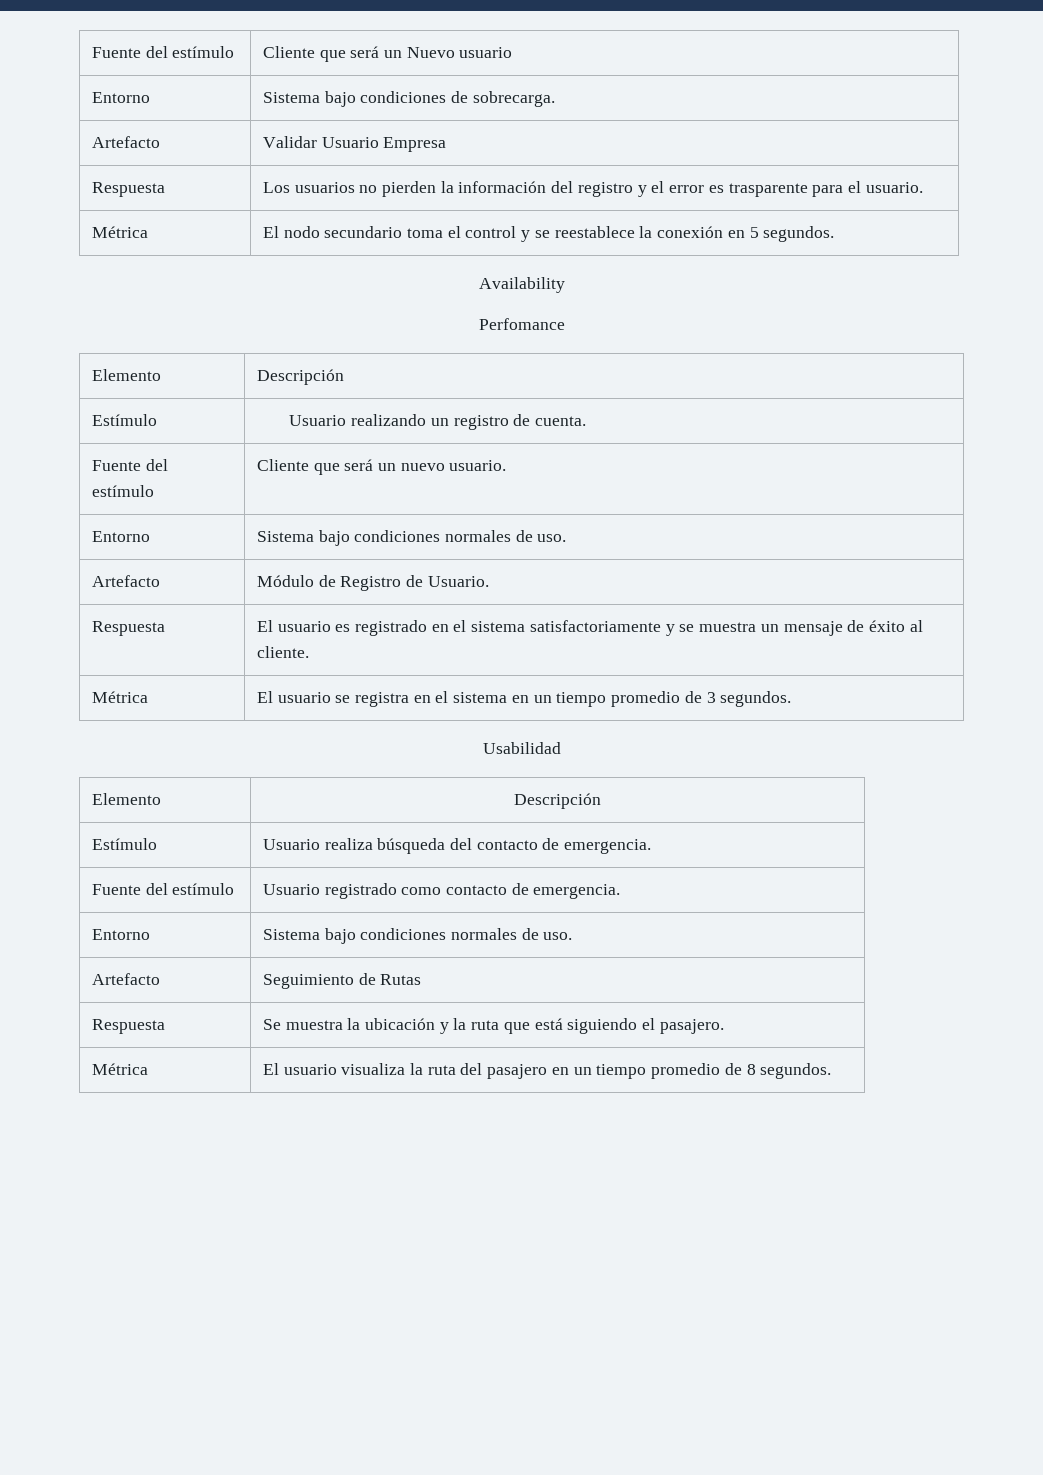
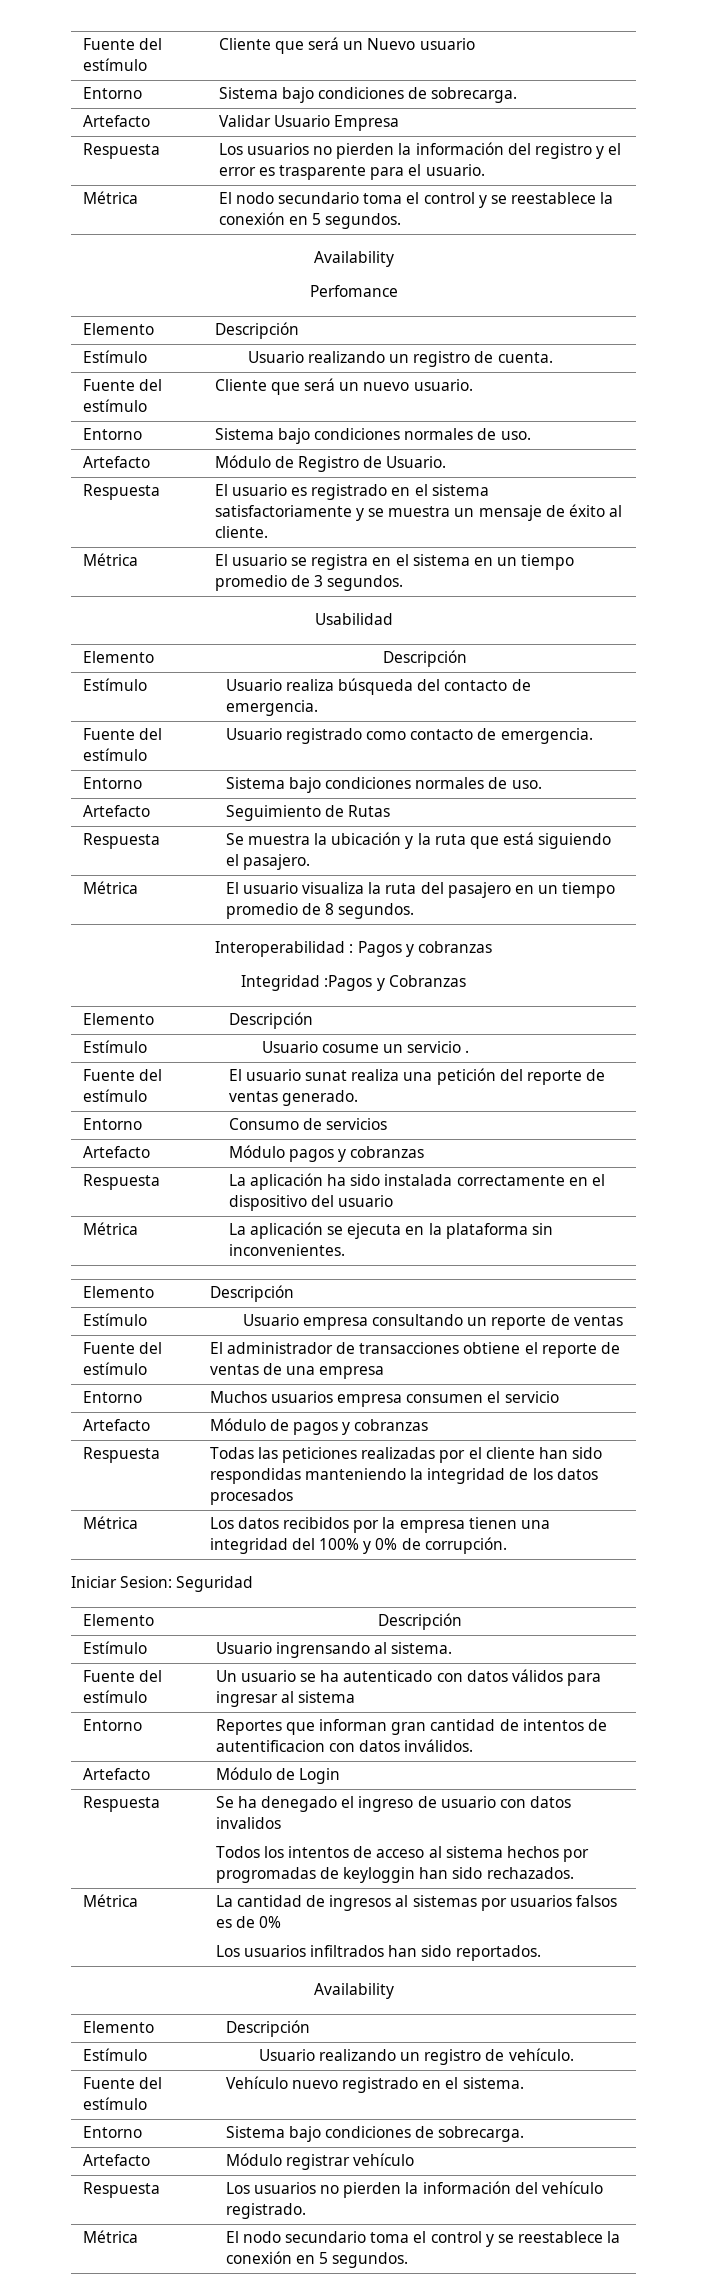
+ Interoperabilidad : Pagos y cobranzas
+ Integridad :Pagos y Cobranzas
+ Elemento | Descripción
+ Estímulo | Usuario cosume un servicio .
+ Fuente del estímulo | El usuario sunat realiza una petición del reporte de ventas generado.
+ Entorno | Consumo de servicios
+ Artefacto | Módulo pagos y cobranzas
+ Respuesta | La aplicación ha sido instalada correctamente en el dispositivo del usuario
+ Métrica | La aplicación se ejecuta en la plataforma sin inconvenientes.
+ Elemento | Descripción
+ Estímulo | Usuario empresa consultando un reporte de ventas
+ Fuente del estímulo | El administrador de transacciones obtiene el reporte de ventas de una empresa
+ Entorno | Muchos usuarios empresa consumen el servicio
+ Artefacto | Módulo de pagos y cobranzas
+ Respuesta | Todas las peticiones realizadas por el cliente han sido respondidas manteniendo la integridad de los datos procesados
+ Métrica | Los datos recibidos por la empresa tienen una integridad del 100% y 0% de corrupción.
+ Iniciar Sesion: Seguridad
+ Elemento | Descripción
+ Estímulo | Usuario ingrensando al sistema.
+ Fuente del estímulo | Un usuario se ha autenticado con datos válidos para ingresar al sistema
+ Entorno | Reportes que informan gran cantidad de intentos de autentificacion con datos inválidos.
+ Artefacto | Módulo de Login
+ Respuesta | Se ha denegado el ingreso de usuario con datos invalidos
+ Todos los intentos de acceso al sistema hechos por progromadas de keyloggin han sido rechazados.
+ Métrica | La cantidad de ingresos al sistemas por usuarios falsos es de 0%
+ Los usuarios infiltrados han sido reportados.
+ Availability
+ Elemento | Descripción
+ Estímulo | Usuario realizando un registro de vehículo.
+ Fuente del estímulo | Vehículo nuevo registrado en el sistema.
+ Entorno | Sistema bajo condiciones de sobrecarga.
+ Artefacto | Módulo registrar vehículo
+ Respuesta | Los usuarios no pierden la información del vehículo registrado.
+ Métrica | El nodo secundario toma el control y se reestablece la conexión en 5 segundos.

